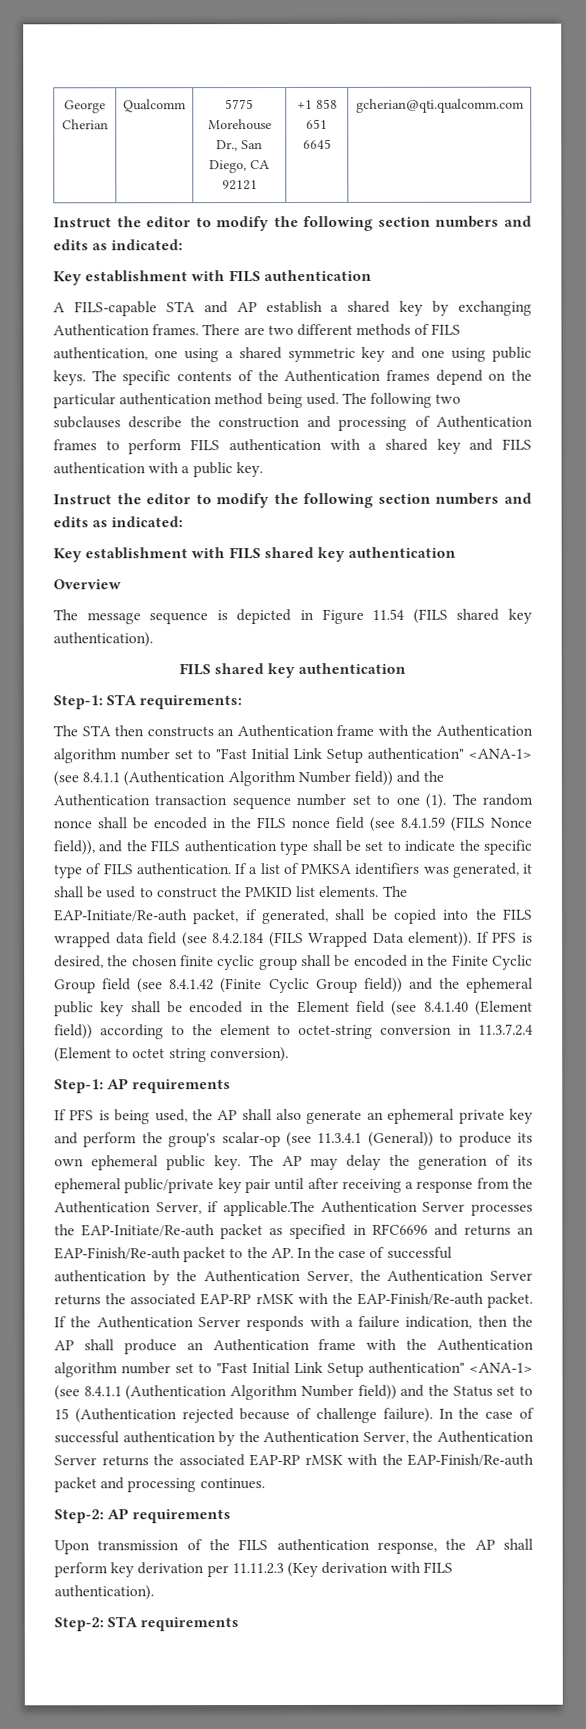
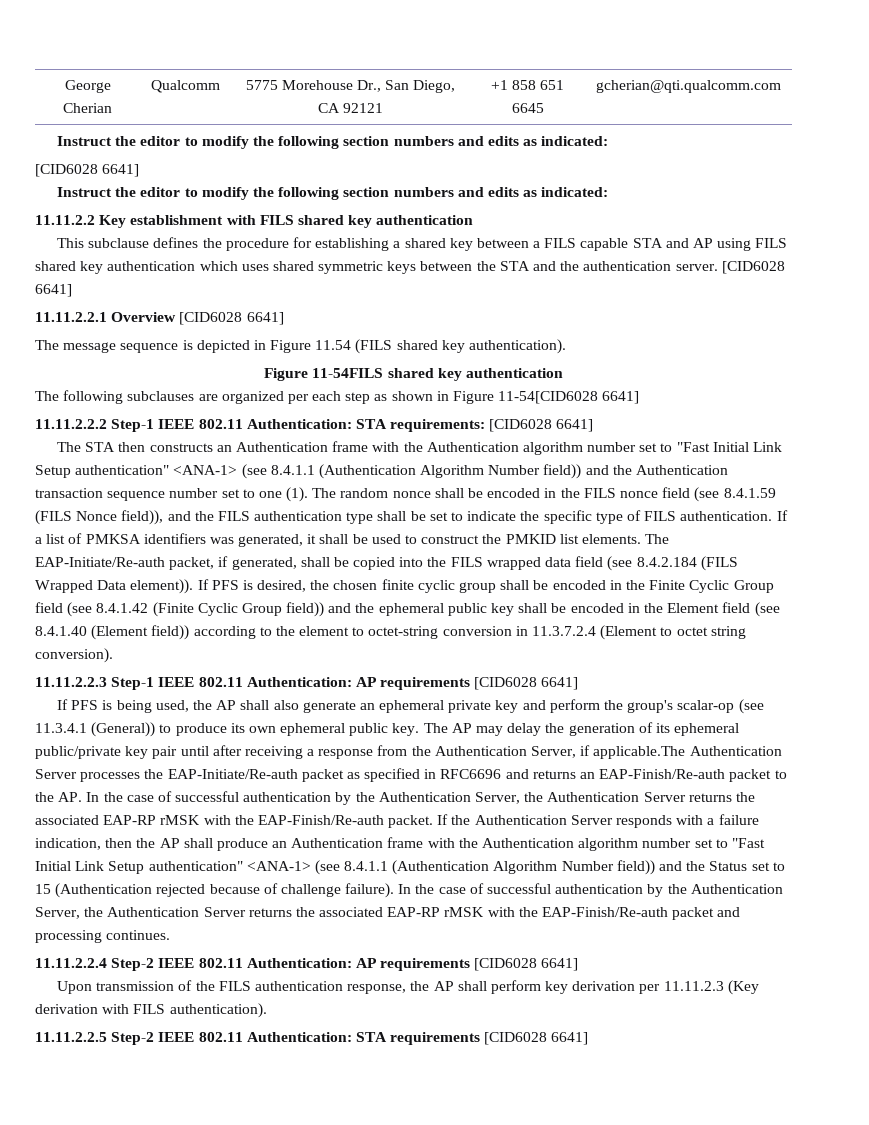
  George Cherian | Qualcomm | 5775 Morehouse Dr., San Diego, CA 92121 | +1 858 651 6645 | gcherian@qti.qualcomm.com
  Instruct the editor to modify the following section numbers and edits as indicated:
- Key establishment with FILS authentication
- A FILS-capable STA and AP establish a shared key by exchanging Authentication frames. There are two different methods of FILS authentication, one using a shared symmetric key and one using public keys. The specific contents of the Authentication frames depend on the particular authentication method being used. The following two subclauses describe the construction and processing of Authentication frames to perform FILS authentication with a shared key and FILS authentication with a public key.
+ [CID6028 6641]
- Key establishment with FILS shared key authentication
+ 11.11.2.2 Key establishment with FILS shared key authentication
- Overview
+ This subclause defines the procedure for establishing a shared key between a FILS capable STA and AP using FILS shared key authentication which uses shared symmetric keys between the STA and the authentication server. [CID6028 6641]
+ 11.11.2.2.1 Overview [CID6028 6641]
  The message sequence is depicted in Figure 11.54 (FILS shared key authentication).
- FILS shared key authentication
- Step-1: STA requirements:
+ Figure 11-54FILS shared key authentication
+ The following subclauses are organized per each step as shown in Figure 11-54[CID6028 6641]
+ 11.11.2.2.2 Step-1 IEEE 802.11 Authentication: STA requirements: [CID6028 6641]
- Step-1: AP requirements
+ 11.11.2.2.3 Step-1 IEEE 802.11 Authentication: AP requirements [CID6028 6641]
- Step-2: AP requirements
+ 11.11.2.2.4 Step-2 IEEE 802.11 Authentication: AP requirements [CID6028 6641]
- Step-2: STA requirements
+ 11.11.2.2.5 Step-2 IEEE 802.11 Authentication: STA requirements [CID6028 6641]

